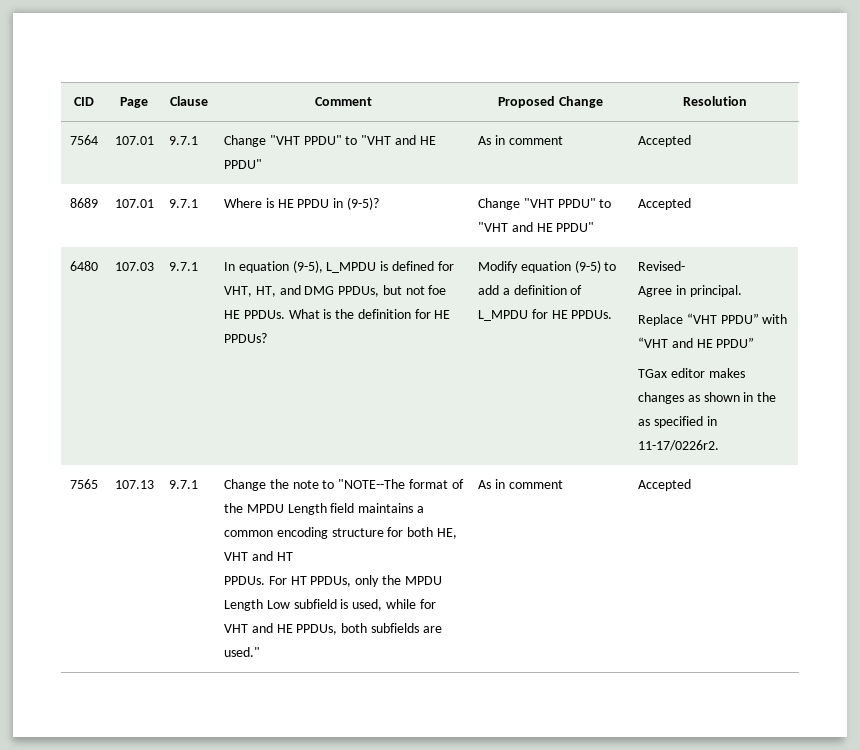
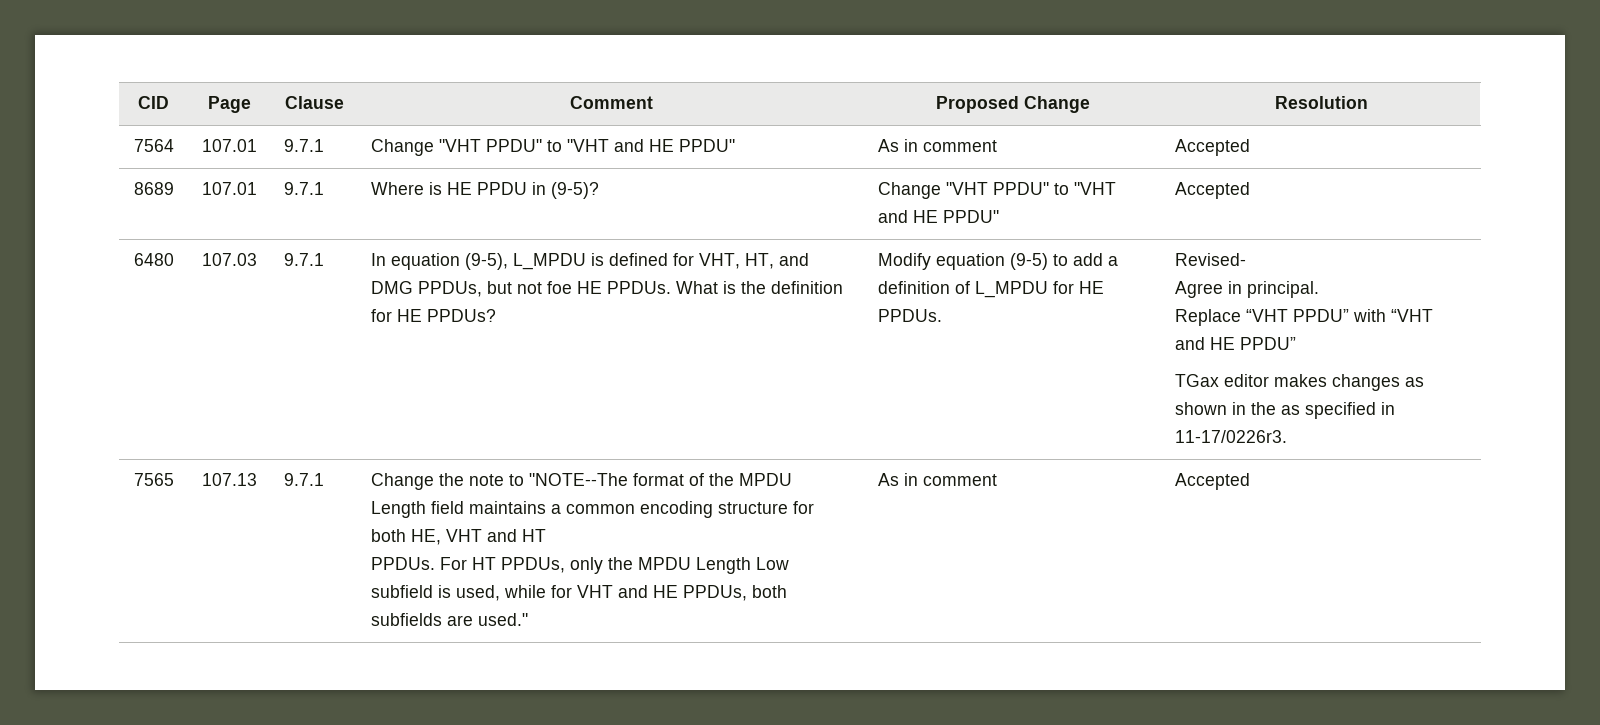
- TGax editor makes changes as shown in the as specified in 11-17/0226r2.
+ TGax editor makes changes as shown in the as specified in 11-17/0226r3.

